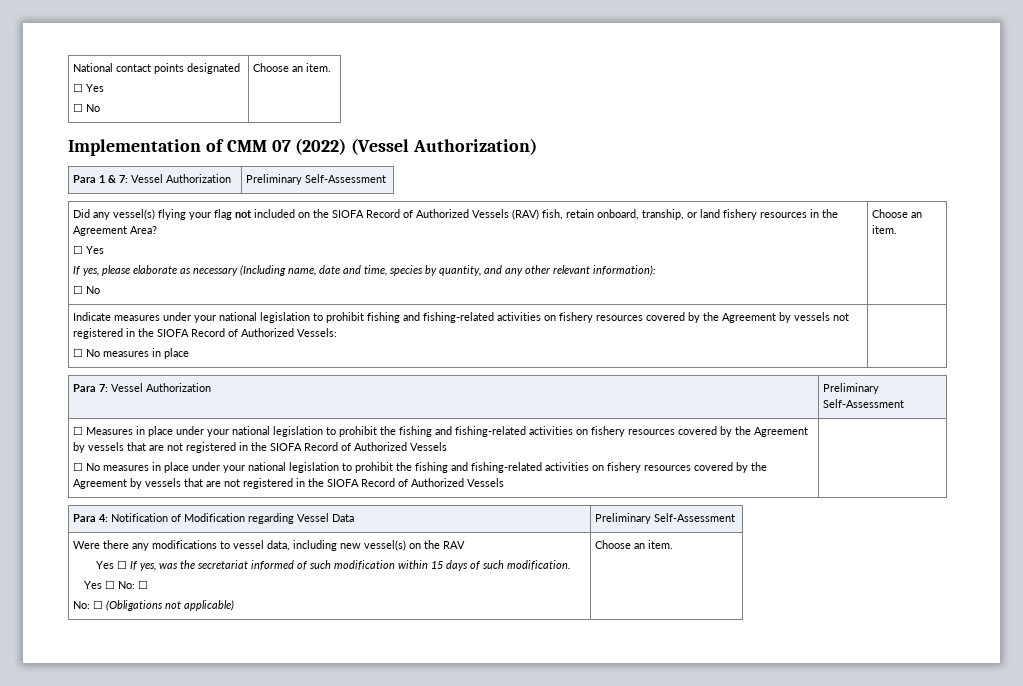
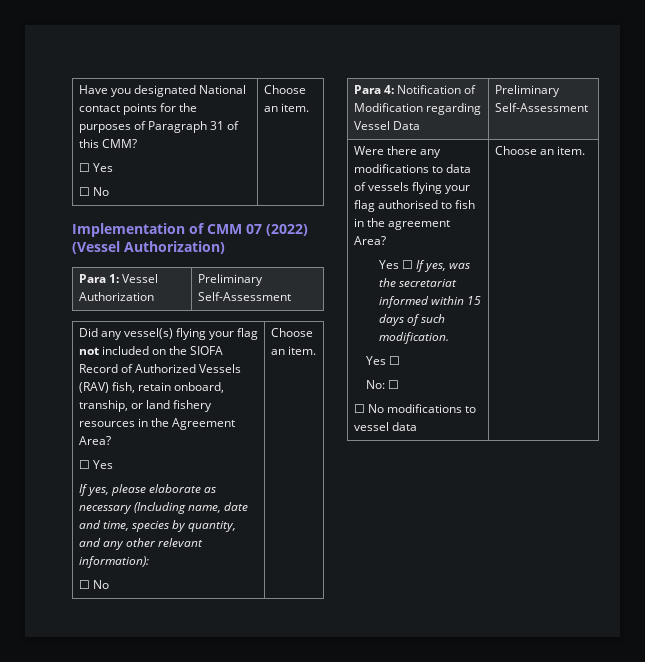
- National contact points designated
+ Have you designated National contact points for the purposes of Paragraph 31 of this CMM?
- Para 1 & 7: Vessel Authorization | Preliminary Self-Assessment
+ Para 1: Vessel Authorization | Preliminary Self-Assessment
- Indicate measures under your national legislation to prohibit fishing and fishing-related activities on fishery resources covered by the Agreement by vessels not registered in the SIOFA Record of Authorized Vessels:
- ☐ No measures in place |
- Para 7: Vessel Authorization | Preliminary Self-Assessment
- ☐ Measures in place under your national legislation to prohibit the fishing and fishing-related activities on fishery resources covered by the Agreement by vessels that are not registered in the SIOFA Record of Authorized Vessels
- ☐ No measures in place under your national legislation to prohibit the fishing and fishing-related activities on fishery resources covered by the Agreement by vessels that are not registered in the SIOFA Record of Authorized Vessels
- Were there any modifications to vessel data, including new vessel(s) on the RAV
+ Were there any modifications to data of vessels flying your flag authorised to fish in the agreement Area?
- Yes ☐ If yes, was the secretariat informed of such modification within 15 days of such modification.
- Yes ☐ No: ☐
+ Yes ☐ If yes, was the secretariat informed within 15 days of such modification.
+ Yes ☐
+ No: ☐
- No: ☐ (Obligations not applicable)
+ ☐ No modifications to vessel data

